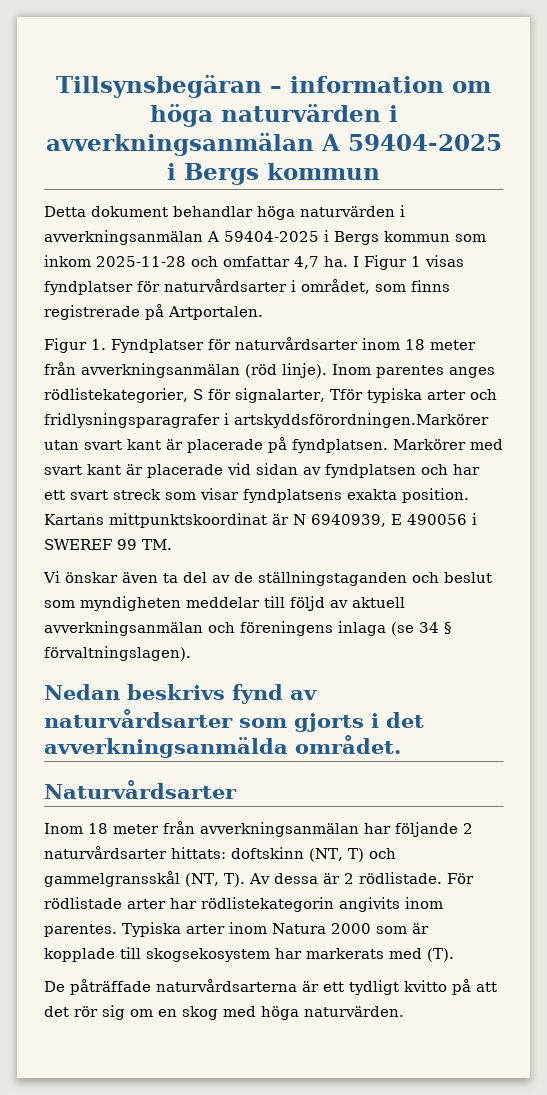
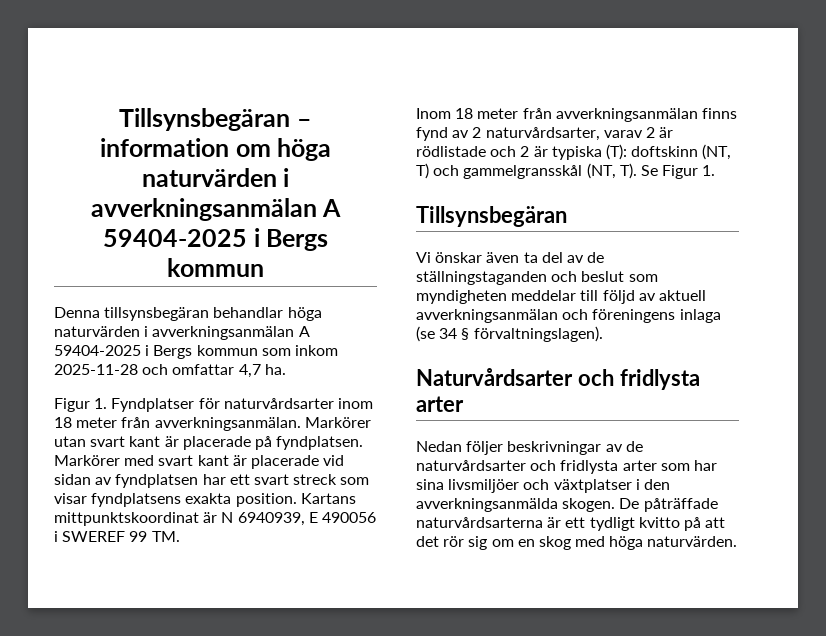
- Detta dokument behandlar höga naturvärden i avverkningsanmälan A 59404-2025 i Bergs kommun som inkom 2025-11-28 och omfattar 4,7 ha. I Figur 1 visas fyndplatser för naturvårdsarter i området, som finns registrerade på Artportalen.
+ Denna tillsynsbegäran behandlar höga naturvärden i avverkningsanmälan A 59404-2025 i Bergs kommun som inkom 2025-11-28 och omfattar 4,7 ha.
- Figur 1. Fyndplatser för naturvårdsarter inom 18 meter från avverkningsanmälan (röd linje). Inom parentes anges rödlistekategorier, S för signalarter, Tför typiska arter och fridlysningsparagrafer i artskyddsförordningen.Markörer utan svart kant är placerade på fyndplatsen.
+ Figur 1. Fyndplatser för naturvårdsarter inom 18 meter från avverkningsanmälan. Markörer utan svart kant är placerade på fyndplatsen.
- Markörer med svart kant är placerade vid sidan av fyndplatsen och har ett svart streck som visar fyndplatsens exakta position.
+ Markörer med svart kant är placerade vid sidan av fyndplatsen har ett svart streck som visar fyndplatsens exakta position.
+ Inom 18 meter från avverkningsanmälan finns fynd av 2 naturvårdsarter, varav 2 är rödlistade och 2 är typiska (T): doftskinn (NT, T) och gammelgransskål (NT, T). Se Figur 1.
+ Tillsynsbegäran
- Nedan beskrivs fynd av naturvårdsarter som gjorts i det avverkningsanmälda området.
- Naturvårdsarter
- Inom 18 meter från avverkningsanmälan har följande 2 naturvårdsarter hittats: doftskinn (NT, T) och gammelgransskål (NT, T). Av dessa är 2 rödlistade. För rödlistade arter har rödlistekategorin angivits inom parentes. Typiska arter inom Natura 2000 som är kopplade till skogsekosystem har markerats med (T).
- De påträffade naturvårdsarterna är ett tydligt kvitto på att det rör sig om en skog med höga naturvärden.
+ Naturvårdsarter och fridlysta arter
+ Nedan följer beskrivningar av de naturvårdsarter och fridlysta arter som har sina livsmiljöer och växtplatser i den avverkningsanmälda skogen. De påträffade naturvårdsarterna är ett tydligt kvitto på att det rör sig om en skog med höga naturvärden.

